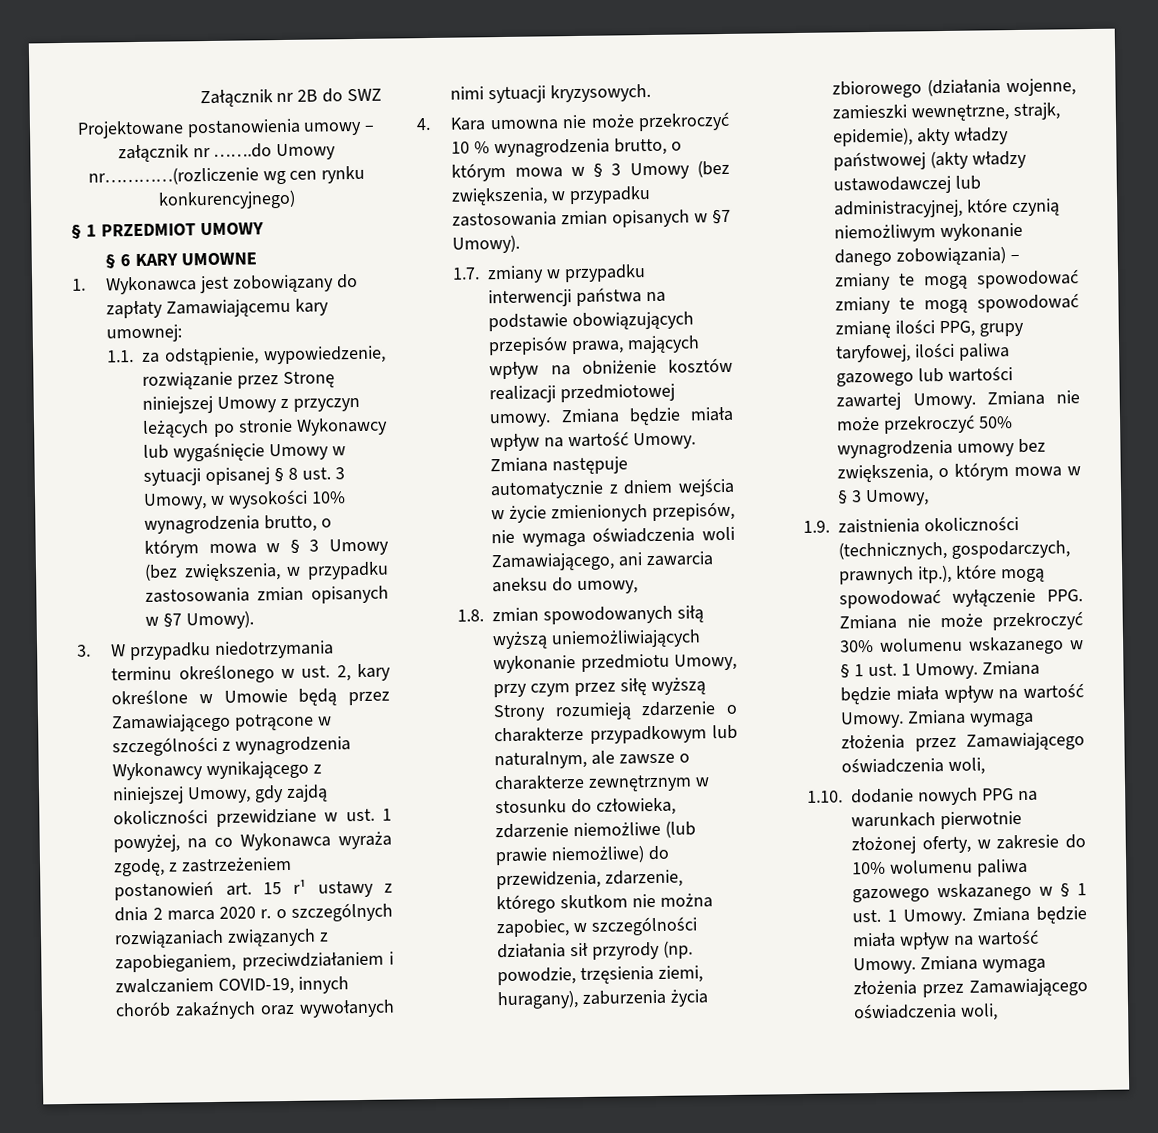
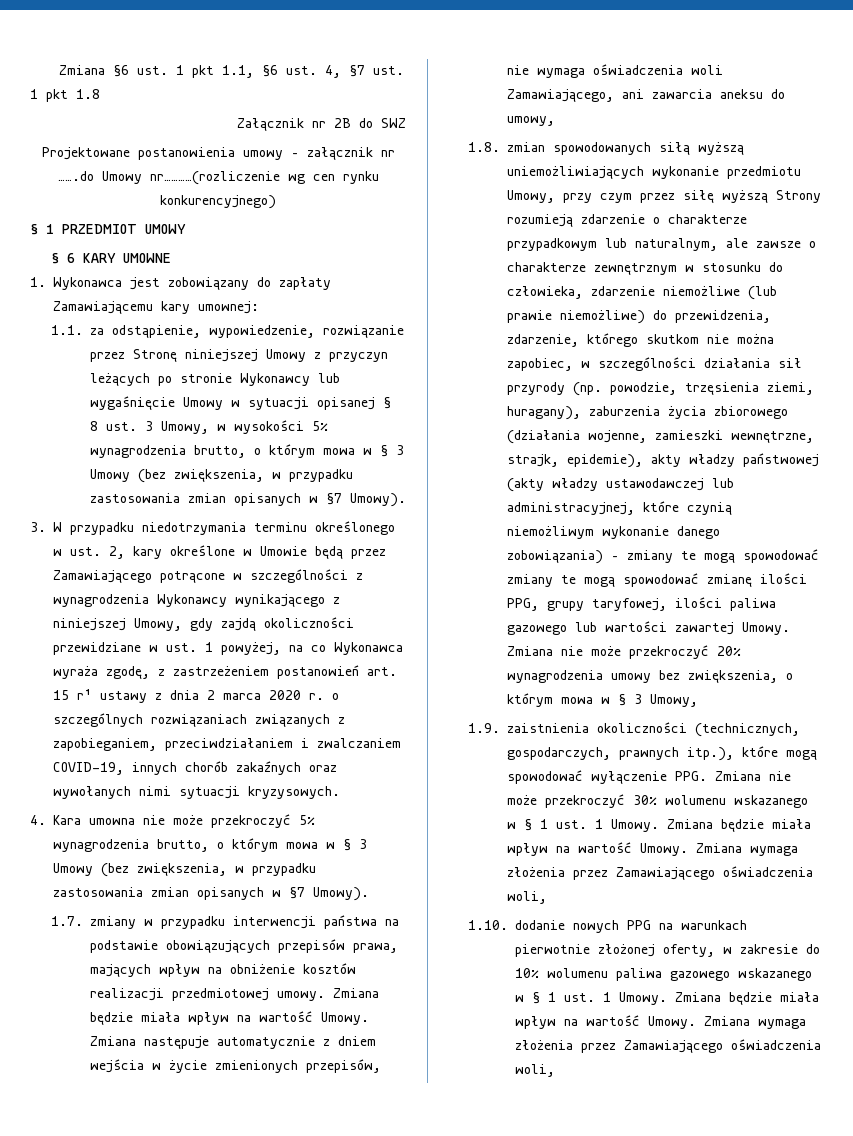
+ Zmiana §6 ust. 1 pkt 1.1, §6 ust. 4, §7 ust. 1 pkt 1.8
- 1.1. za odstąpienie, wypowiedzenie, rozwiązanie przez Stronę niniejszej Umowy z przyczyn leżących po stronie Wykonawcy lub wygaśnięcie Umowy w sytuacji opisanej § 8 ust. 3 Umowy, w wysokości 10% wynagrodzenia brutto, o którym mowa w § 3 Umowy (bez zwiększenia, w przypadku zastosowania zmian opisanych w §7 Umowy).
+ 1.1. za odstąpienie, wypowiedzenie, rozwiązanie przez Stronę niniejszej Umowy z przyczyn leżących po stronie Wykonawcy lub wygaśnięcie Umowy w sytuacji opisanej § 8 ust. 3 Umowy, w wysokości 5% wynagrodzenia brutto, o którym mowa w § 3 Umowy (bez zwiększenia, w przypadku zastosowania zmian opisanych w §7 Umowy).
- 4. Kara umowna nie może przekroczyć 10 % wynagrodzenia brutto, o którym mowa w § 3 Umowy (bez zwiększenia, w przypadku zastosowania zmian opisanych w §7 Umowy).
+ 4. Kara umowna nie może przekroczyć 5% wynagrodzenia brutto, o którym mowa w § 3 Umowy (bez zwiększenia, w przypadku zastosowania zmian opisanych w §7 Umowy).
- Zmiana nie może przekroczyć 50% wynagrodzenia umowy bez zwiększenia, o którym mowa w § 3 Umowy,
+ Zmiana nie może przekroczyć 20% wynagrodzenia umowy bez zwiększenia, o którym mowa w § 3 Umowy,

